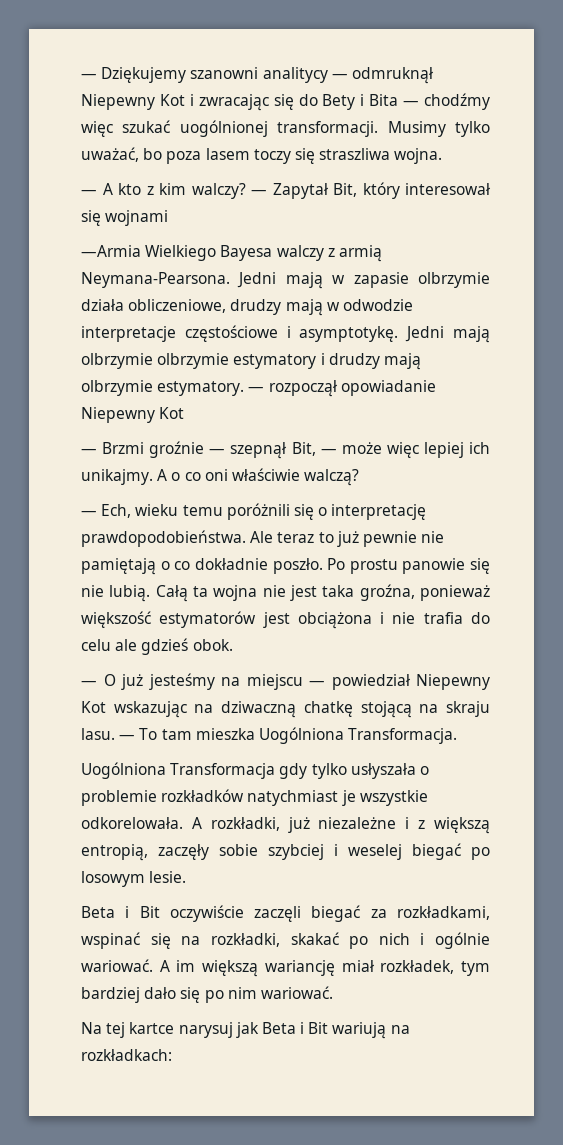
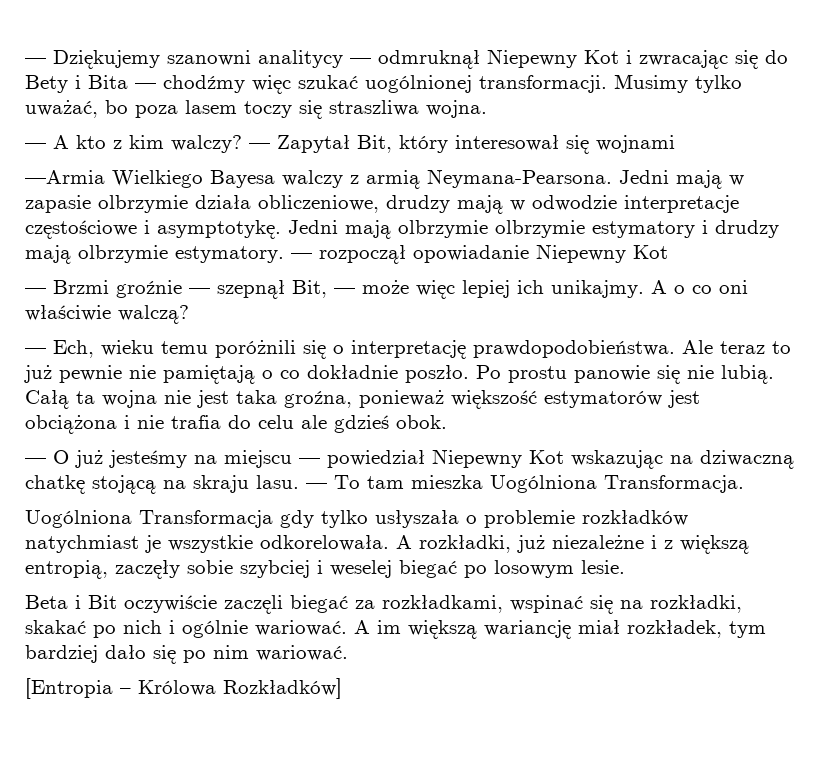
- Na tej kartce narysuj jak Beta i Bit wariują na rozkładkach:
+ [Entropia – Królowa Rozkładków]

